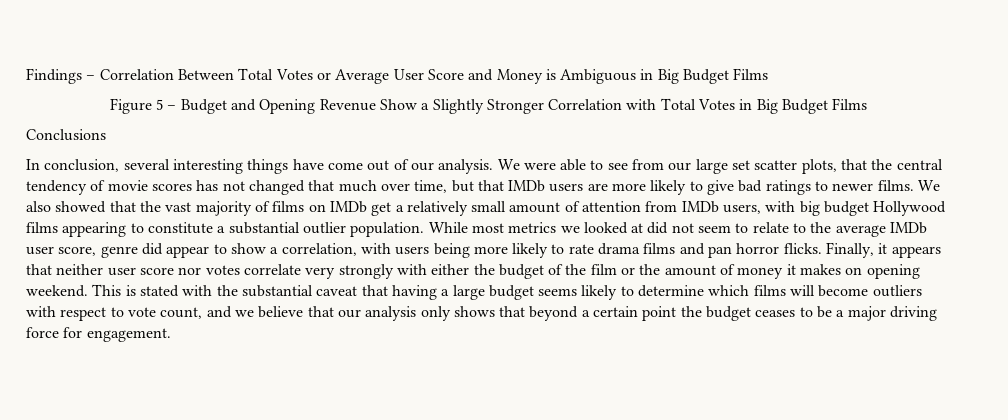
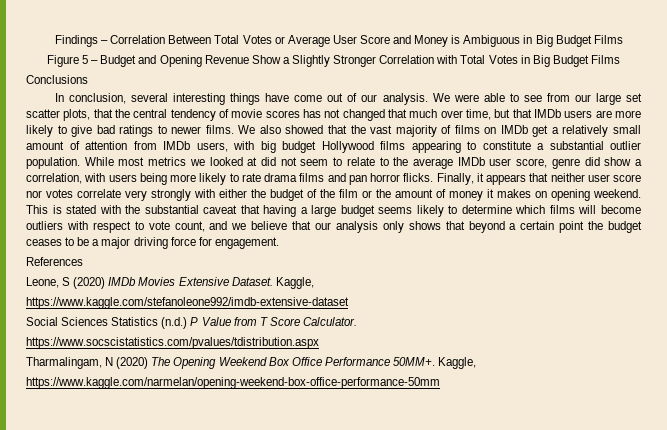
- While most metrics we looked at did not seem to relate to the average IMDb user score, genre did appear to show a correlation, with users being more likely to rate drama films and pan horror flicks.
+ While most metrics we looked at did not seem to relate to the average IMDb user score, genre did show a correlation, with users being more likely to rate drama films and pan horror flicks.
+ References
+ Leone, S (2020) IMDb Movies Extensive Dataset. Kaggle,
+ https://www.kaggle.com/stefanoleone992/imdb-extensive-dataset
+ Social Sciences Statistics (n.d.) P Value from T Score Calculator.
+ https://www.socscistatistics.com/pvalues/tdistribution.aspx
+ Tharmalingam, N (2020) The Opening Weekend Box Office Performance 50MM+. Kaggle,
+ https://www.kaggle.com/narmelan/opening-weekend-box-office-performance-50mm

